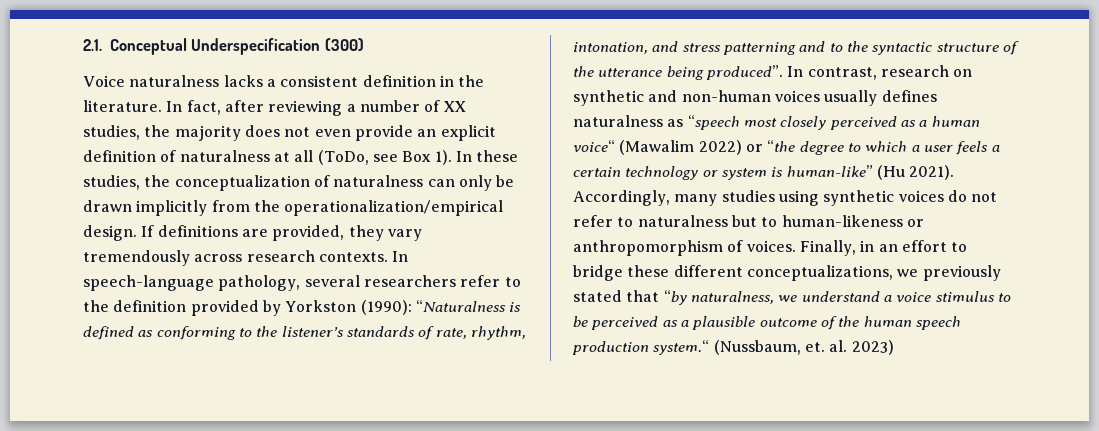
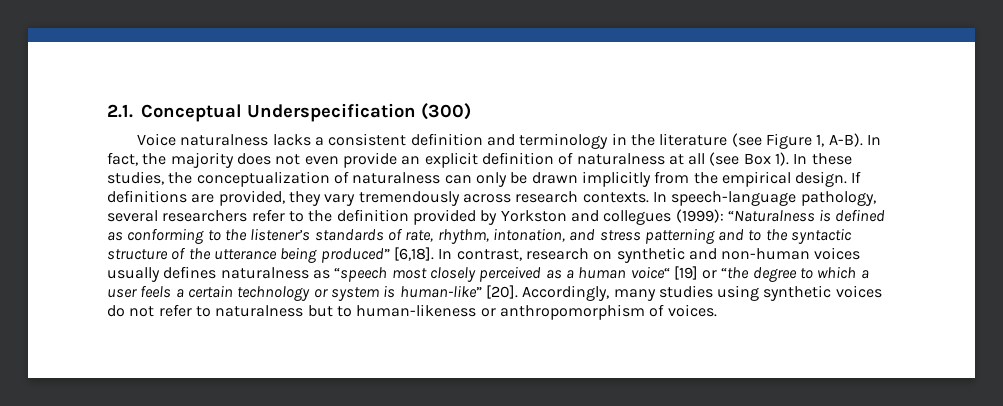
- Voice naturalness lacks a consistent definition in the literature. In fact, after reviewing a number of XX studies, the majority does not even provide an explicit definition of naturalness at all (ToDo, see Box 1).
+ Voice naturalness lacks a consistent definition and terminology in the literature (see Figure 1, A-B). In fact, the majority does not even provide an explicit definition of naturalness at all (see Box 1).
- In these studies, the conceptualization of naturalness can only be drawn implicitly from the operationalization/empirical design.
+ In these studies, the conceptualization of naturalness can only be drawn implicitly from the empirical design.
- In speech-language pathology, several researchers refer to the definition provided by Yorkston (1990): “Naturalness is defined as conforming to the listener’s standards of rate, rhythm, intonation, and stress patterning and to the syntactic structure of the utterance being produced”.
+ In speech-language pathology, several researchers refer to the definition provided by Yorkston and collegues (1999): “Naturalness is defined as conforming to the listener’s standards of rate, rhythm, intonation, and stress patterning and to the syntactic structure of the utterance being produced” [6,18].
- In contrast, research on synthetic and non-human voices usually defines naturalness as “speech most closely perceived as a human voice“ (Mawalim 2022) or “the degree to which a user feels a certain technology or system is human-like” (Hu 2021).
+ In contrast, research on synthetic and non-human voices usually defines naturalness as “speech most closely perceived as a human voice“ [19] or “the degree to which a user feels a certain technology or system is human-like” [20].
- Finally, in an effort to bridge these different conceptualizations, we previously stated that “by naturalness, we understand a voice stimulus to be perceived as a plausible outcome of the human speech production system.“ (Nussbaum, et. al. 2023)

